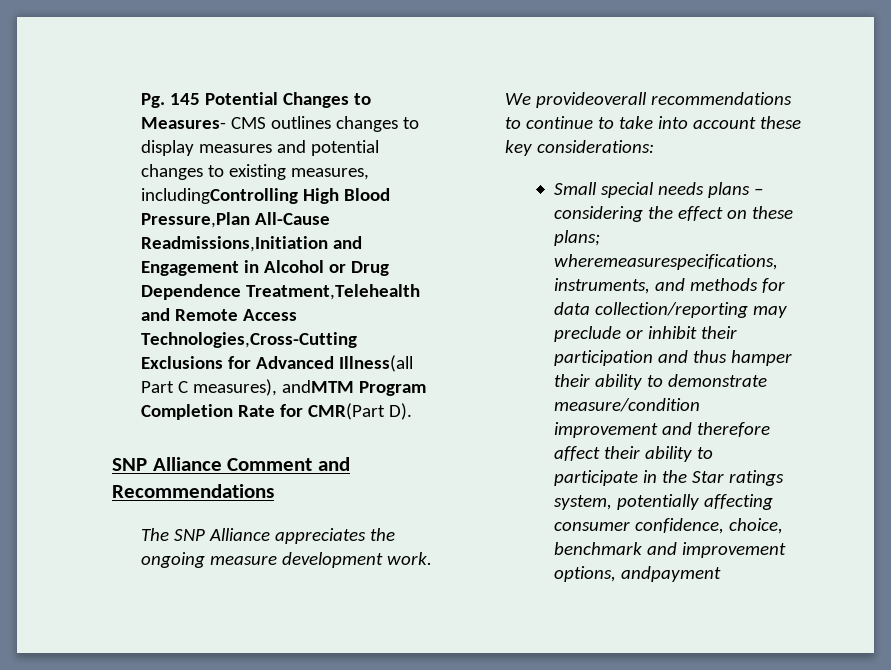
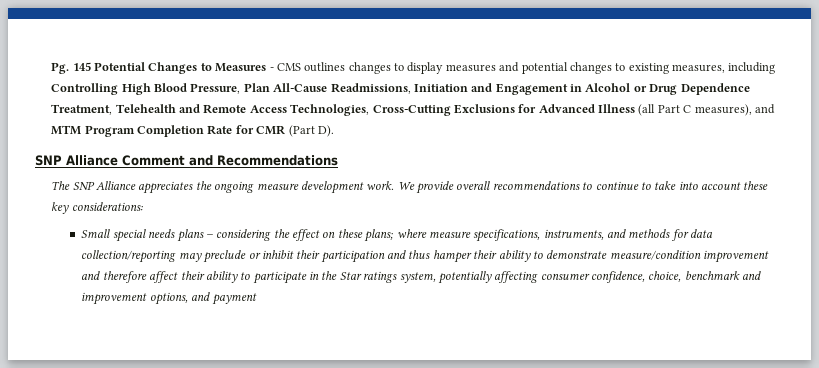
- Pg. 145 Potential Changes to Measures- CMS outlines changes to display measures and potential changes to existing measures, includingControlling High Blood Pressure,Plan All-Cause Readmissions,Initiation and Engagement in Alcohol or Drug Dependence Treatment,Telehealth and Remote Access Technologies,Cross-Cutting Exclusions for Advanced Illness(all Part C measures), andMTM Program Completion Rate for CMR(Part D).
+ Pg. 145 Potential Changes to Measures - CMS outlines changes to display measures and potential changes to existing measures, including Controlling High Blood Pressure, Plan All-Cause Readmissions, Initiation and Engagement in Alcohol or Drug Dependence Treatment, Telehealth and Remote Access Technologies, Cross-Cutting Exclusions for Advanced Illness (all Part C measures), and MTM Program Completion Rate for CMR (Part D).
- We provideoverall recommendations to continue to take into account these key considerations:
+ We provide overall recommendations to continue to take into account these key considerations:
- Small special needs plans – considering the effect on these plans; wheremeasurespecifications, instruments, and methods for data collection/reporting may preclude or inhibit their participation and thus hamper their ability to demonstrate measure/condition improvement and therefore affect their ability to participate in the Star ratings system, potentially affecting consumer confidence, choice, benchmark and improvement options, andpayment
+ Small special needs plans – considering the effect on these plans; where measure specifications, instruments, and methods for data collection/reporting may preclude or inhibit their participation and thus hamper their ability to demonstrate measure/condition improvement and therefore affect their ability to participate in the Star ratings system, potentially affecting consumer confidence, choice, benchmark and improvement options, and payment

